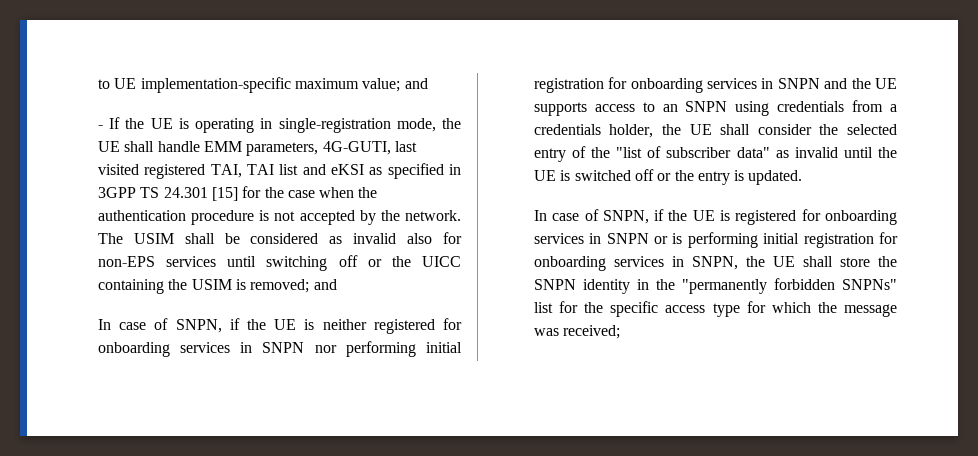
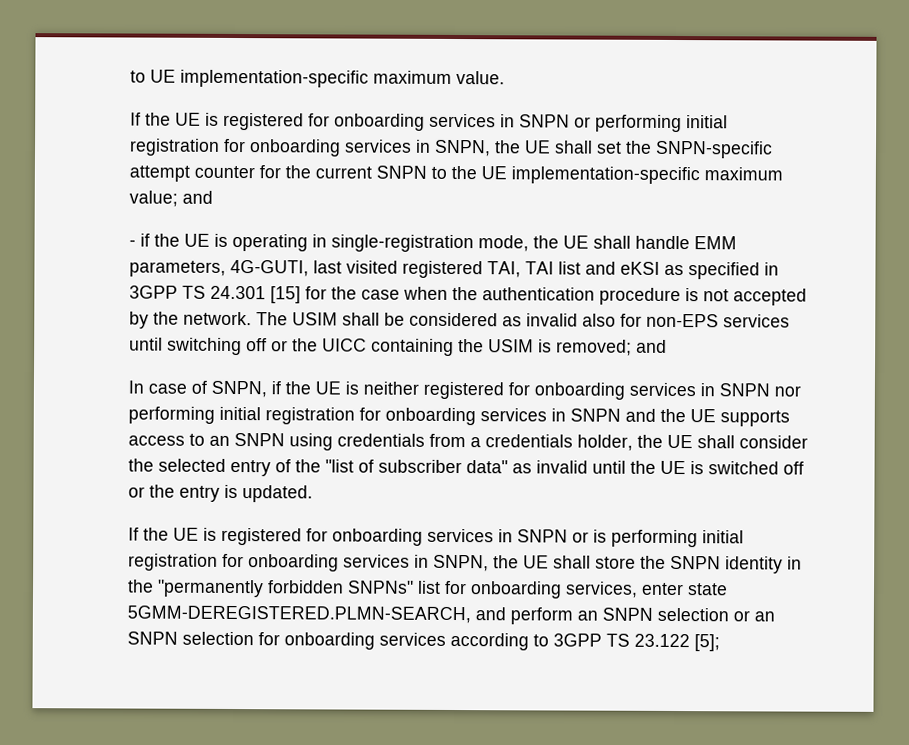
- to UE implementation-specific maximum value; and
+ to UE implementation-specific maximum value.
+ If the UE is registered for onboarding services in SNPN or performing initial registration for onboarding services in SNPN, the UE shall set the SNPN-specific attempt counter for the current SNPN to the UE implementation-specific maximum value; and
- - If the UE is operating in single-registration mode, the UE shall handle EMM parameters, 4G-GUTI, last visited registered TAI, TAI list and eKSI as specified in 3GPP TS 24.301 [15] for the case when the authentication procedure is not accepted by the network.
+ - if the UE is operating in single-registration mode, the UE shall handle EMM parameters, 4G-GUTI, last visited registered TAI, TAI list and eKSI as specified in 3GPP TS 24.301 [15] for the case when the authentication procedure is not accepted by the network.
- In case of SNPN, if the UE is registered for onboarding services in SNPN or is performing initial registration for onboarding services in SNPN, the UE shall store the SNPN identity in the "permanently forbidden SNPNs" list for the specific access type for which the message was received;
+ If the UE is registered for onboarding services in SNPN or is performing initial registration for onboarding services in SNPN, the UE shall store the SNPN identity in the "permanently forbidden SNPNs" list for onboarding services, enter state 5GMM-DEREGISTERED.PLMN-SEARCH, and perform an SNPN selection or an SNPN selection for onboarding services according to 3GPP TS 23.122 [5];

